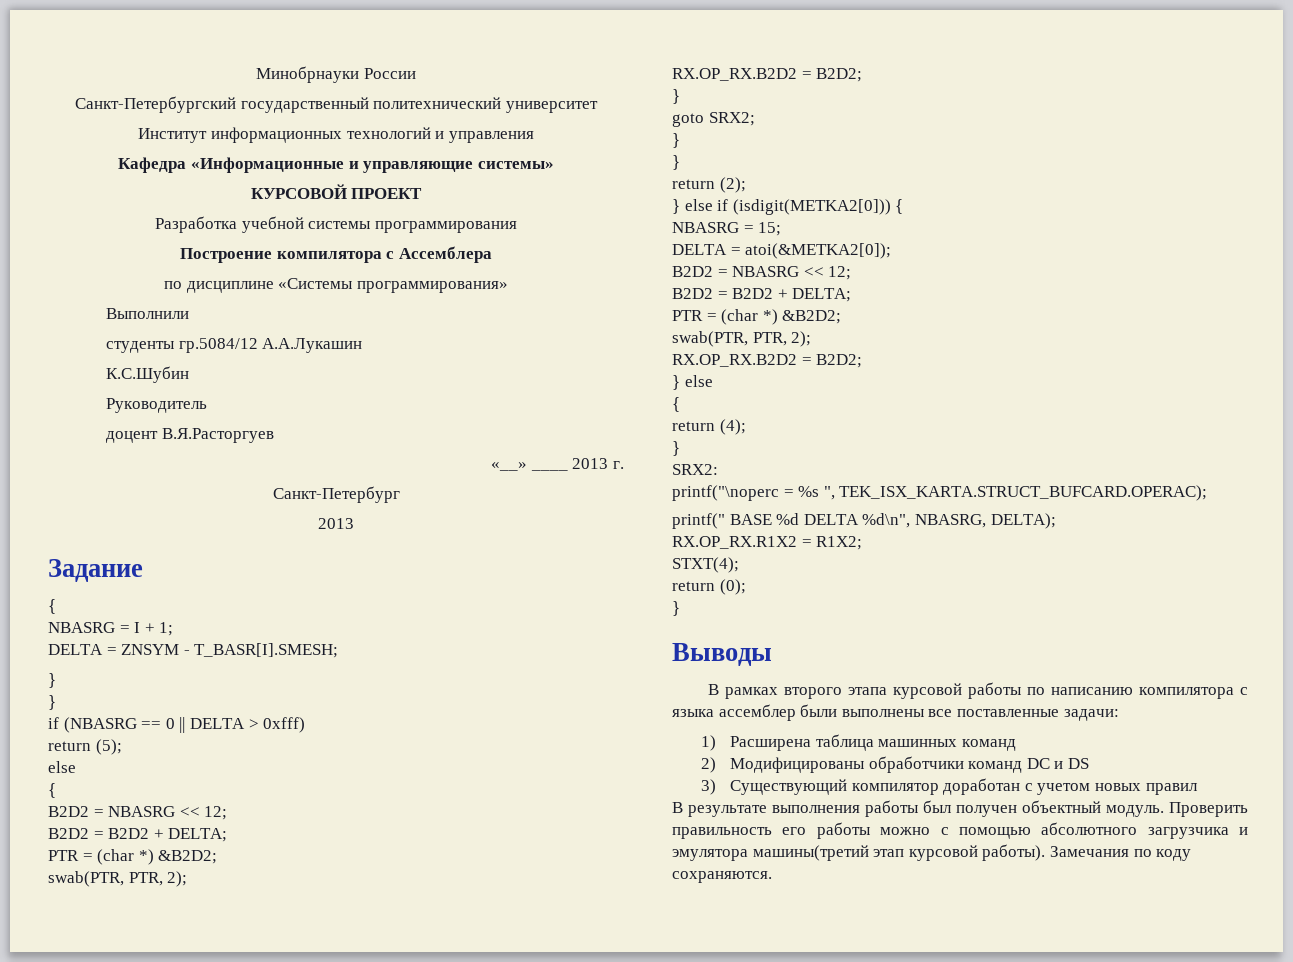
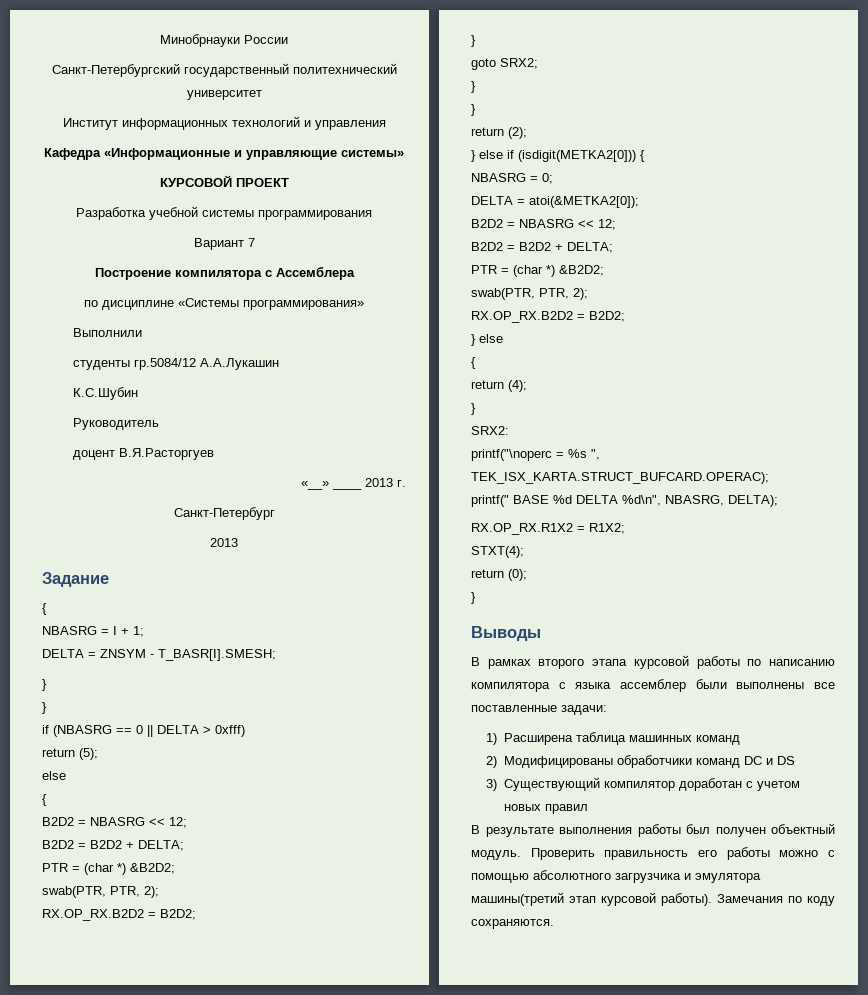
+ Вариант 7
- NBASRG = 15;
+ NBASRG = 0;

